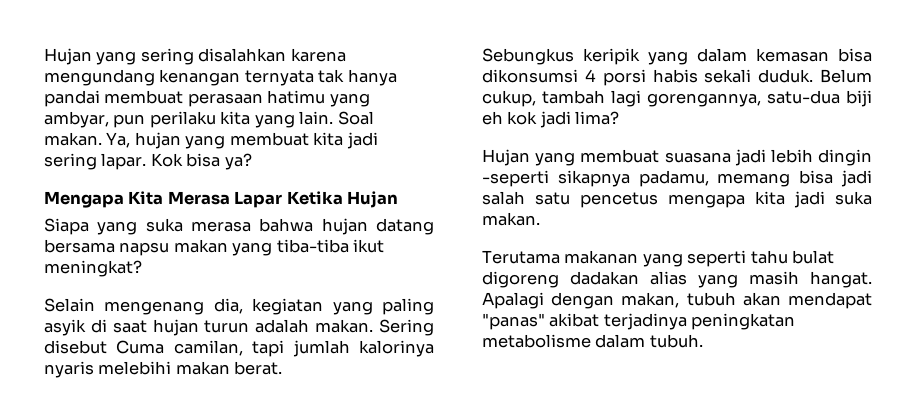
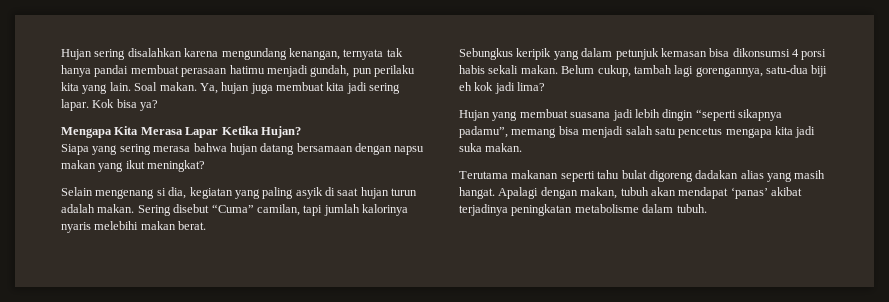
- Hujan yang sering disalahkan karena mengundang kenangan ternyata tak hanya pandai membuat perasaan hatimu yang ambyar, pun perilaku kita yang lain.
+ Hujan sering disalahkan karena mengundang kenangan, ternyata tak hanya pandai membuat perasaan hatimu menjadi gundah, pun perilaku kita yang lain.
- Ya, hujan yang membuat kita jadi sering lapar.
+ Ya, hujan juga membuat kita jadi sering lapar.
- Mengapa Kita Merasa Lapar Ketika Hujan
+ Mengapa Kita Merasa Lapar Ketika Hujan?
- Siapa yang suka merasa bahwa hujan datang bersama napsu makan yang tiba-tiba ikut meningkat?
+ Siapa yang sering merasa bahwa hujan datang bersamaan dengan napsu makan yang ikut meningkat?
- Selain mengenang dia, kegiatan yang paling asyik di saat hujan turun adalah makan.
+ Selain mengenang si dia, kegiatan yang paling asyik di saat hujan turun adalah makan.
- Sering disebut Cuma camilan, tapi jumlah kalorinya nyaris melebihi makan berat.
+ Sering disebut “Cuma” camilan, tapi jumlah kalorinya nyaris melebihi makan berat.
- Sebungkus keripik yang dalam kemasan bisa dikonsumsi 4 porsi habis sekali duduk.
+ Sebungkus keripik yang dalam petunjuk kemasan bisa dikonsumsi 4 porsi habis sekali makan.
- Hujan yang membuat suasana jadi lebih dingin -seperti sikapnya padamu, memang bisa jadi salah satu pencetus mengapa kita jadi suka makan.
+ Hujan yang membuat suasana jadi lebih dingin “seperti sikapnya padamu”, memang bisa menjadi salah satu pencetus mengapa kita jadi suka makan.
- Terutama makanan yang seperti tahu bulat digoreng dadakan alias yang masih hangat.
+ Terutama makanan seperti tahu bulat digoreng dadakan alias yang masih hangat.
- Apalagi dengan makan, tubuh akan mendapat "panas" akibat terjadinya peningkatan metabolisme dalam tubuh.
+ Apalagi dengan makan, tubuh akan mendapat ‘panas’ akibat terjadinya peningkatan metabolisme dalam tubuh.

